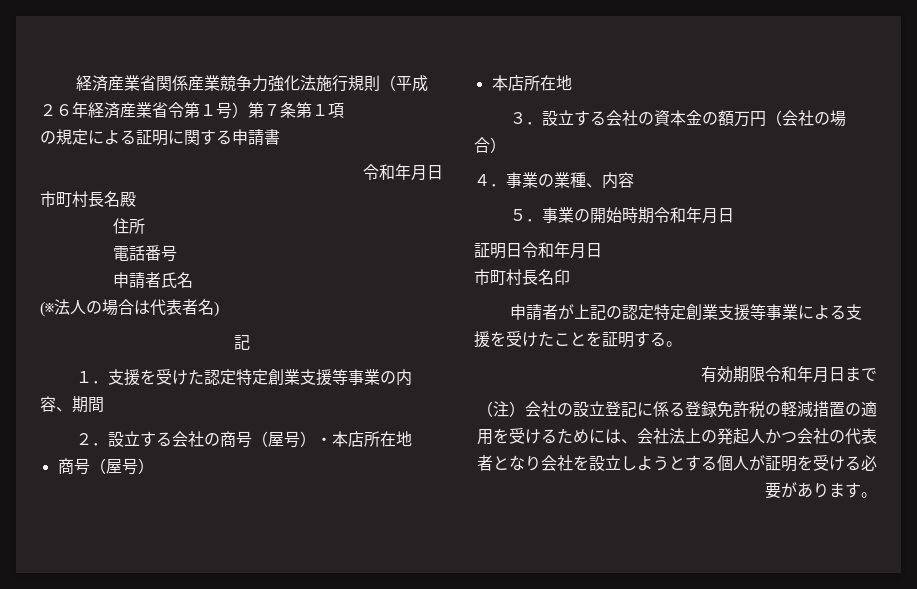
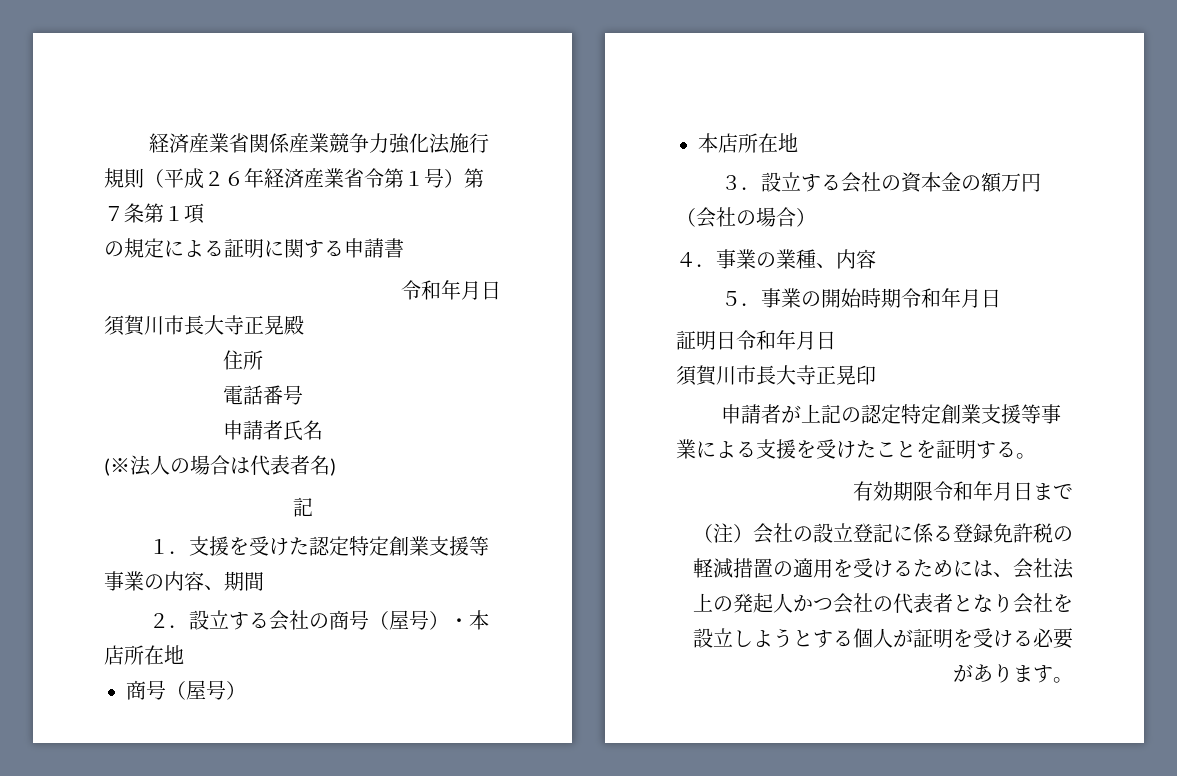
- 市町村長名殿
+ 須賀川市長大寺正晃殿
- 市町村長名印
+ 須賀川市長大寺正晃印

